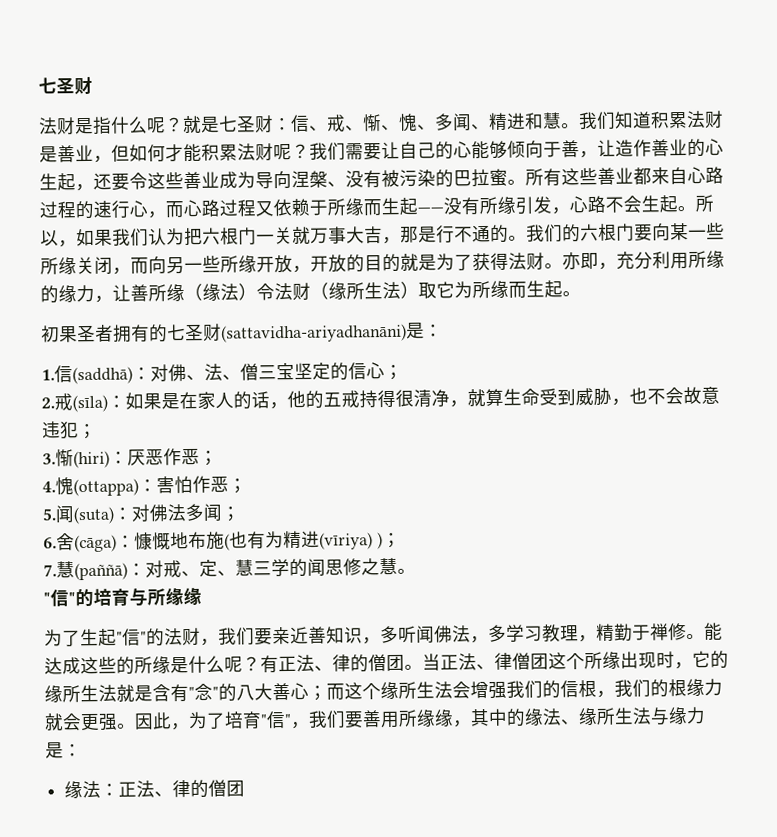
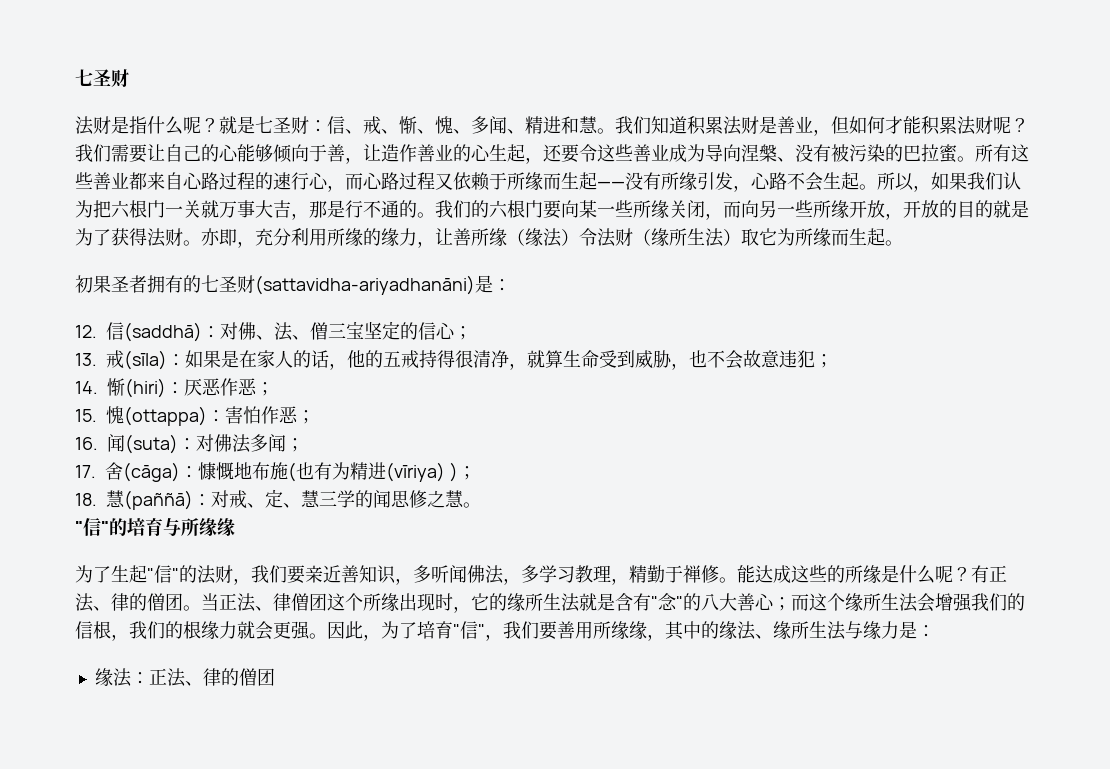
- 1.信(saddhā)：对佛、法、僧三宝坚定的信心；
+ 12.信(saddhā)：对佛、法、僧三宝坚定的信心；
- 2.戒(sīla)：如果是在家人的话，他的五戒持得很清净，就算生命受到威胁，也不会故意违犯；
+ 13.戒(sīla)：如果是在家人的话，他的五戒持得很清净，就算生命受到威胁，也不会故意违犯；
- 3.惭(hiri)：厌恶作恶；
+ 14.惭(hiri)：厌恶作恶；
- 4.愧(ottappa)：害怕作恶；
+ 15.愧(ottappa)：害怕作恶；
- 5.闻(suta)：对佛法多闻；
+ 16.闻(suta)：对佛法多闻；
- 6.舍(cāga)：慷慨地布施(也有为精进(vīriya) )；
+ 17.舍(cāga)：慷慨地布施(也有为精进(vīriya) )；
- 7.慧(paññā)：对戒、定、慧三学的闻思修之慧。
+ 18.慧(paññā)：对戒、定、慧三学的闻思修之慧。

